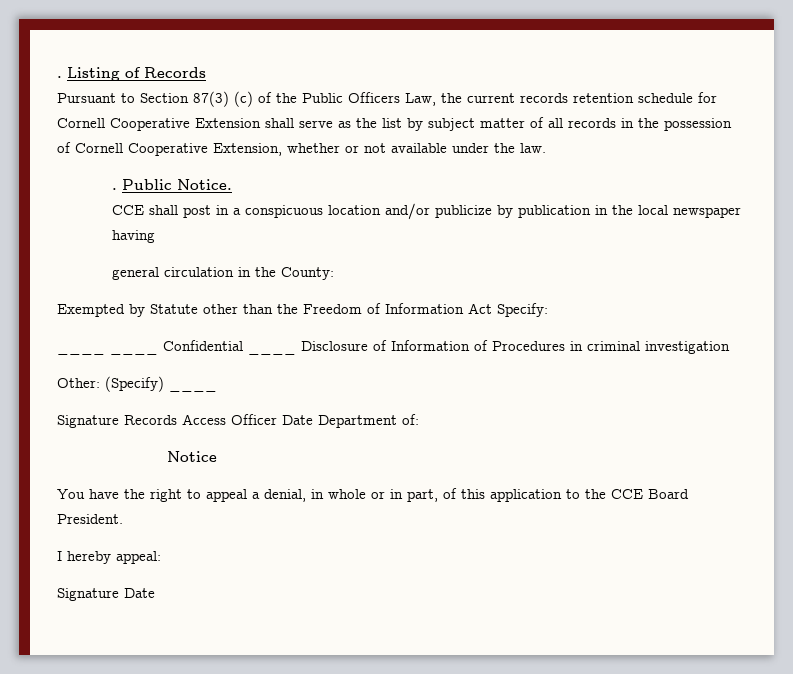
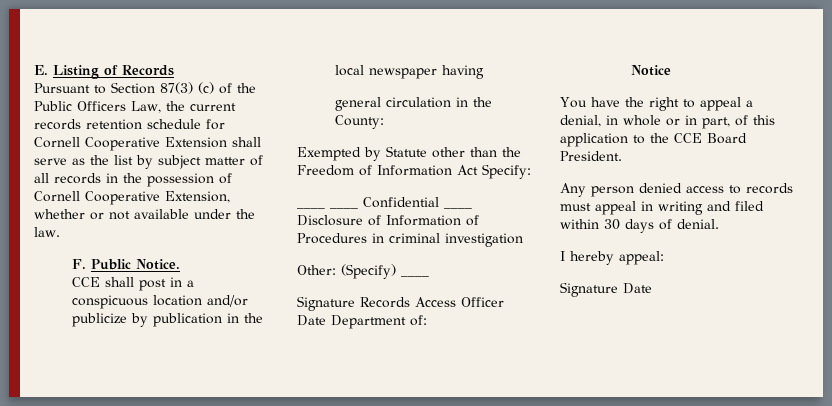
- . Listing of Records
+ E. Listing of Records
- . Public Notice.
+ F. Public Notice.
+ Any person denied access to records must appeal in writing and filed within 30 days of denial.

